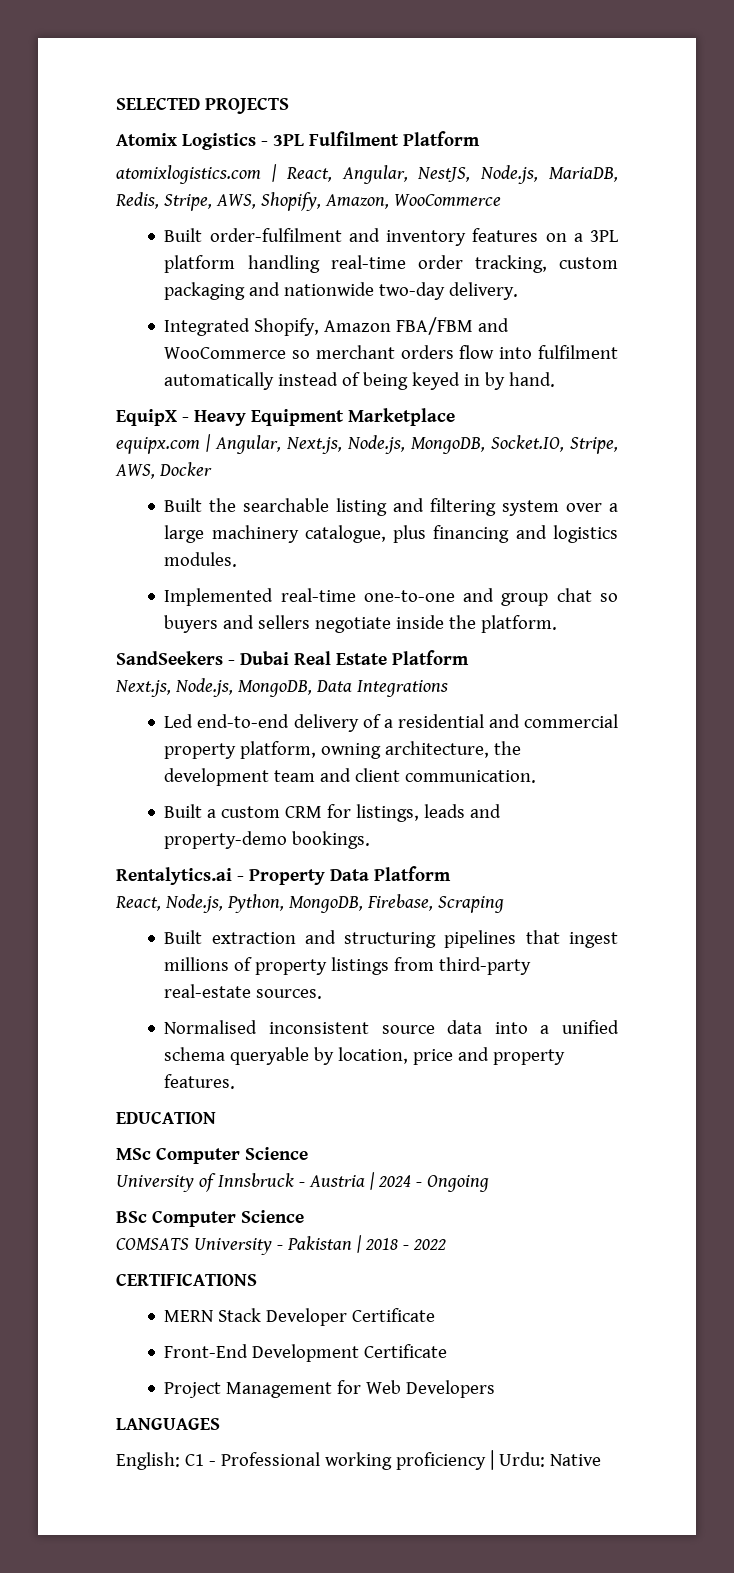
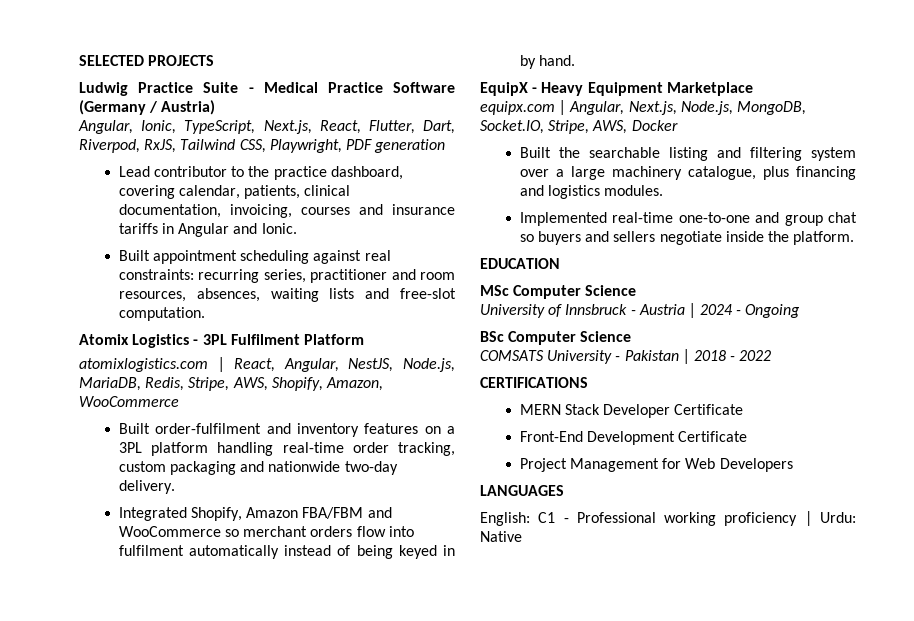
+ Ludwig Practice Suite - Medical Practice Software (Germany / Austria)
+ Angular, Ionic, TypeScript, Next.js, React, Flutter, Dart, Riverpod, RxJS, Tailwind CSS, Playwright, PDF generation
+ Lead contributor to the practice dashboard, covering calendar, patients, clinical documentation, invoicing, courses and insurance tariffs in Angular and Ionic.
+ Built appointment scheduling against real constraints: recurring series, practitioner and room resources, absences, waiting lists and free-slot computation.
- SandSeekers - Dubai Real Estate Platform
- Next.js, Node.js, MongoDB, Data Integrations
- Led end-to-end delivery of a residential and commercial property platform, owning architecture, the development team and client communication.
- Built a custom CRM for listings, leads and property-demo bookings.
- Rentalytics.ai - Property Data Platform
- React, Node.js, Python, MongoDB, Firebase, Scraping
- Built extraction and structuring pipelines that ingest millions of property listings from third-party real-estate sources.
- Normalised inconsistent source data into a unified schema queryable by location, price and property features.

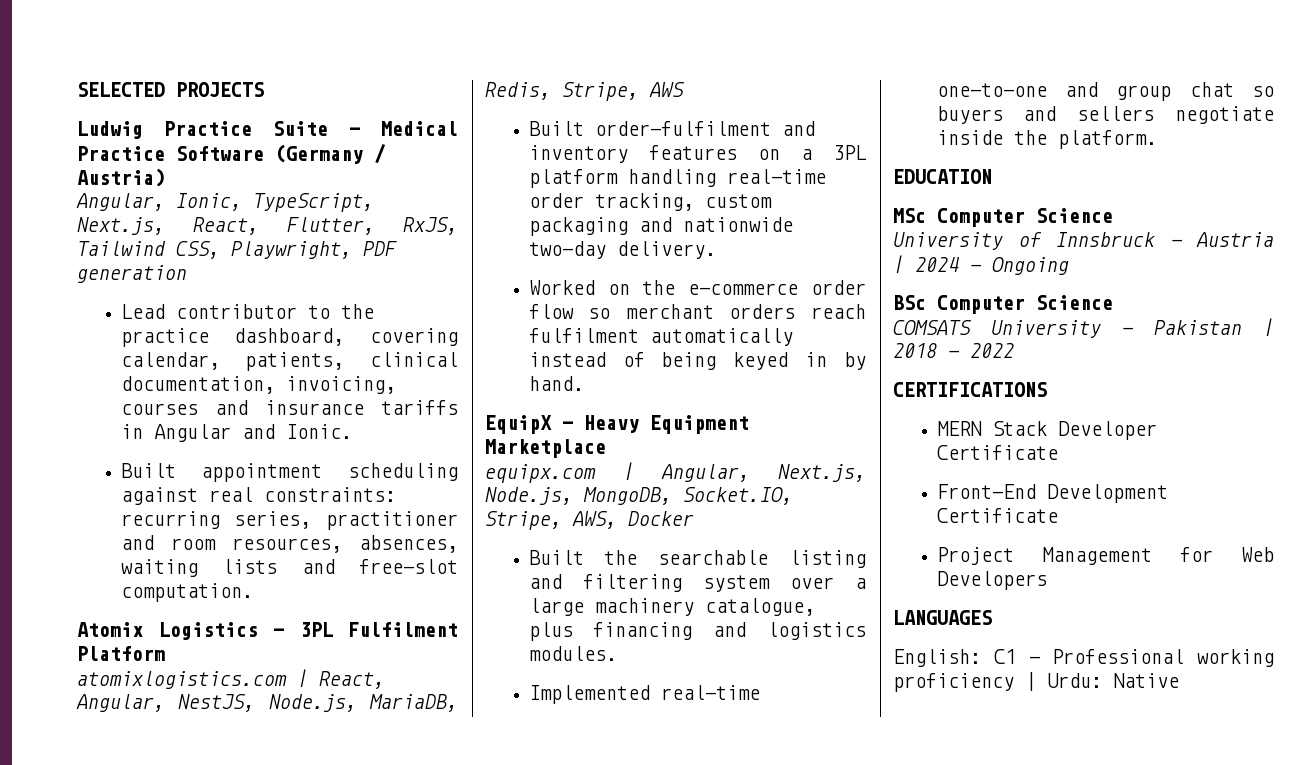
- Angular, Ionic, TypeScript, Next.js, React, Flutter, Dart, Riverpod, RxJS, Tailwind CSS, Playwright, PDF generation
+ Angular, Ionic, TypeScript, Next.js, React, Flutter, RxJS, Tailwind CSS, Playwright, PDF generation
- atomixlogistics.com | React, Angular, NestJS, Node.js, MariaDB, Redis, Stripe, AWS, Shopify, Amazon, WooCommerce
+ atomixlogistics.com | React, Angular, NestJS, Node.js, MariaDB, Redis, Stripe, AWS
- Integrated Shopify, Amazon FBA/FBM and WooCommerce so merchant orders flow into fulfilment automatically instead of being keyed in by hand.
+ Worked on the e-commerce order flow so merchant orders reach fulfilment automatically instead of being keyed in by hand.

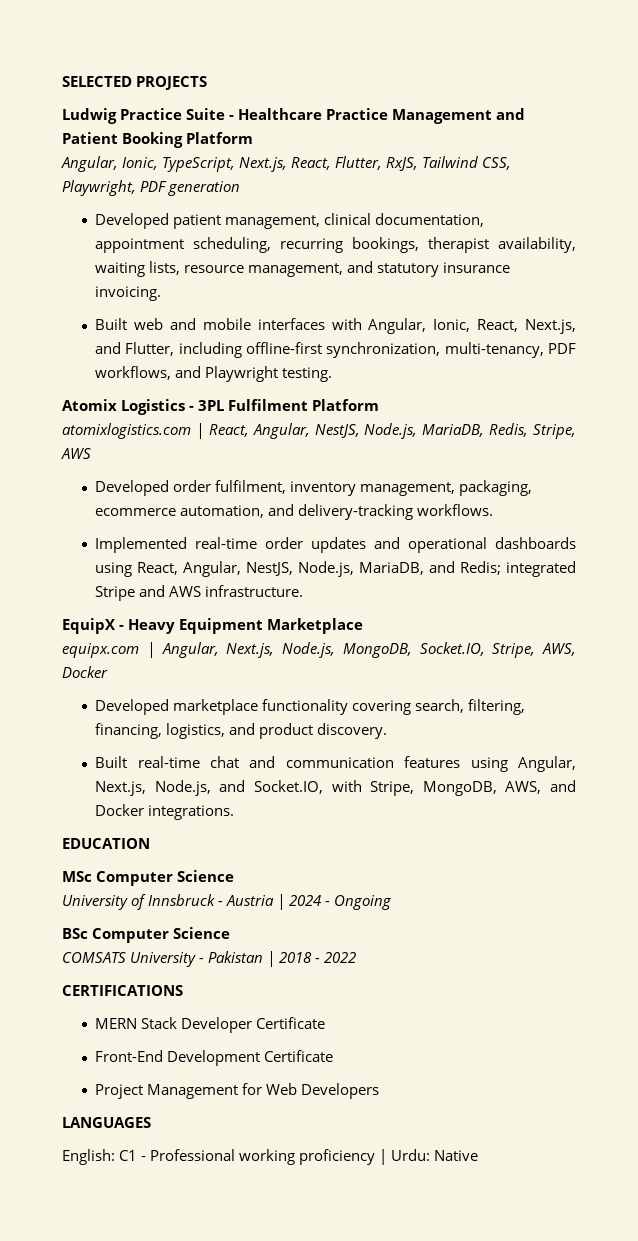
- Ludwig Practice Suite - Medical Practice Software (Germany / Austria)
+ Ludwig Practice Suite - Healthcare Practice Management and Patient Booking Platform
- Lead contributor to the practice dashboard, covering calendar, patients, clinical documentation, invoicing, courses and insurance tariffs in Angular and Ionic.
- Built appointment scheduling against real constraints: recurring series, practitioner and room resources, absences, waiting lists and free-slot computation.
+ Developed patient management, clinical documentation, appointment scheduling, recurring bookings, therapist availability, waiting lists, resource management, and statutory insurance invoicing.
+ Built web and mobile interfaces with Angular, Ionic, React, Next.js, and Flutter, including offline-first synchronization, multi-tenancy, PDF workflows, and Playwright testing.
- Built order-fulfilment and inventory features on a 3PL platform handling real-time order tracking, custom packaging and nationwide two-day delivery.
- Worked on the e-commerce order flow so merchant orders reach fulfilment automatically instead of being keyed in by hand.
+ Developed order fulfilment, inventory management, packaging, ecommerce automation, and delivery-tracking workflows.
+ Implemented real-time order updates and operational dashboards using React, Angular, NestJS, Node.js, MariaDB, and Redis; integrated Stripe and AWS infrastructure.
- Built the searchable listing and filtering system over a large machinery catalogue, plus financing and logistics modules.
- Implemented real-time one-to-one and group chat so buyers and sellers negotiate inside the platform.
+ Developed marketplace functionality covering search, filtering, financing, logistics, and product discovery.
+ Built real-time chat and communication features using Angular, Next.js, Node.js, and Socket.IO, with Stripe, MongoDB, AWS, and Docker integrations.

